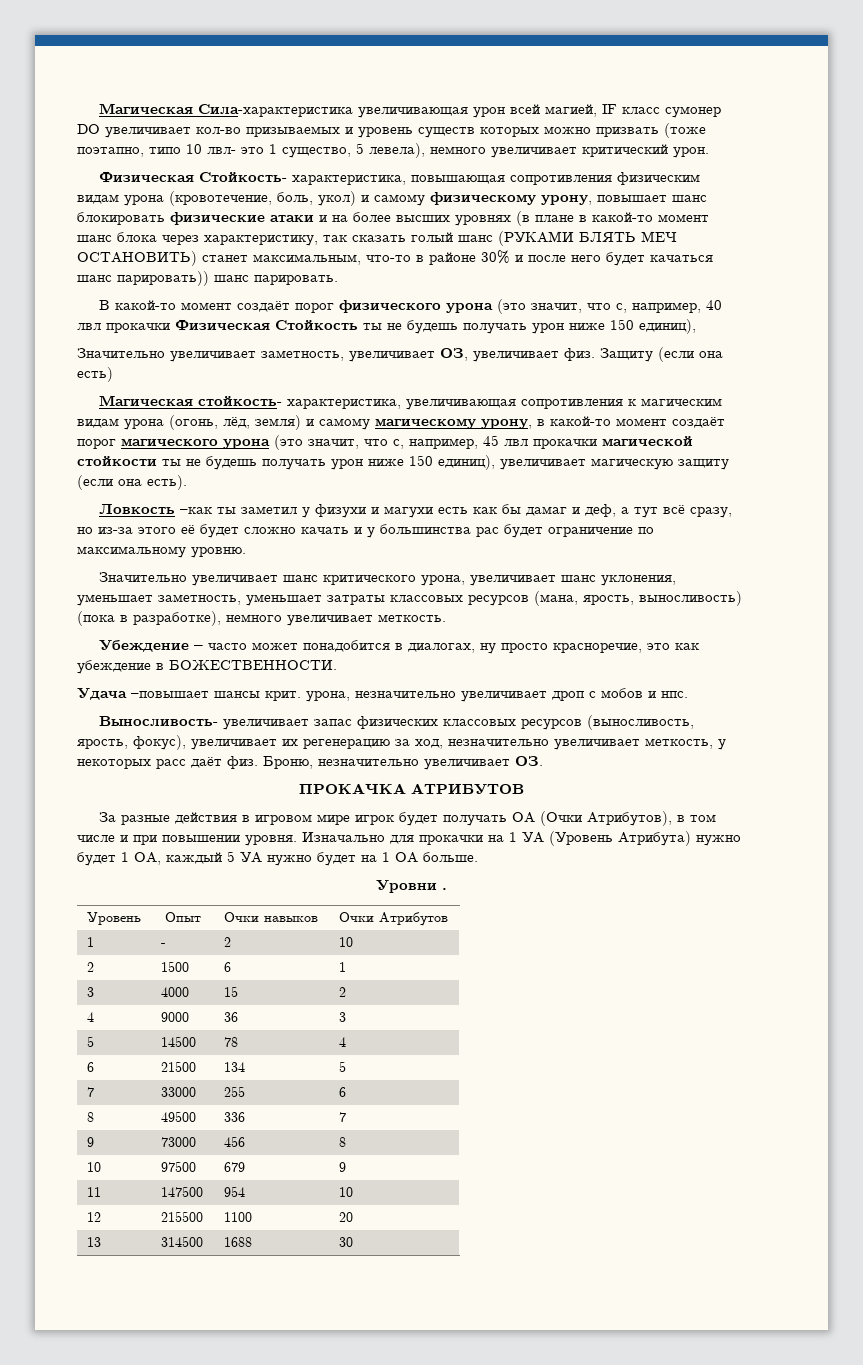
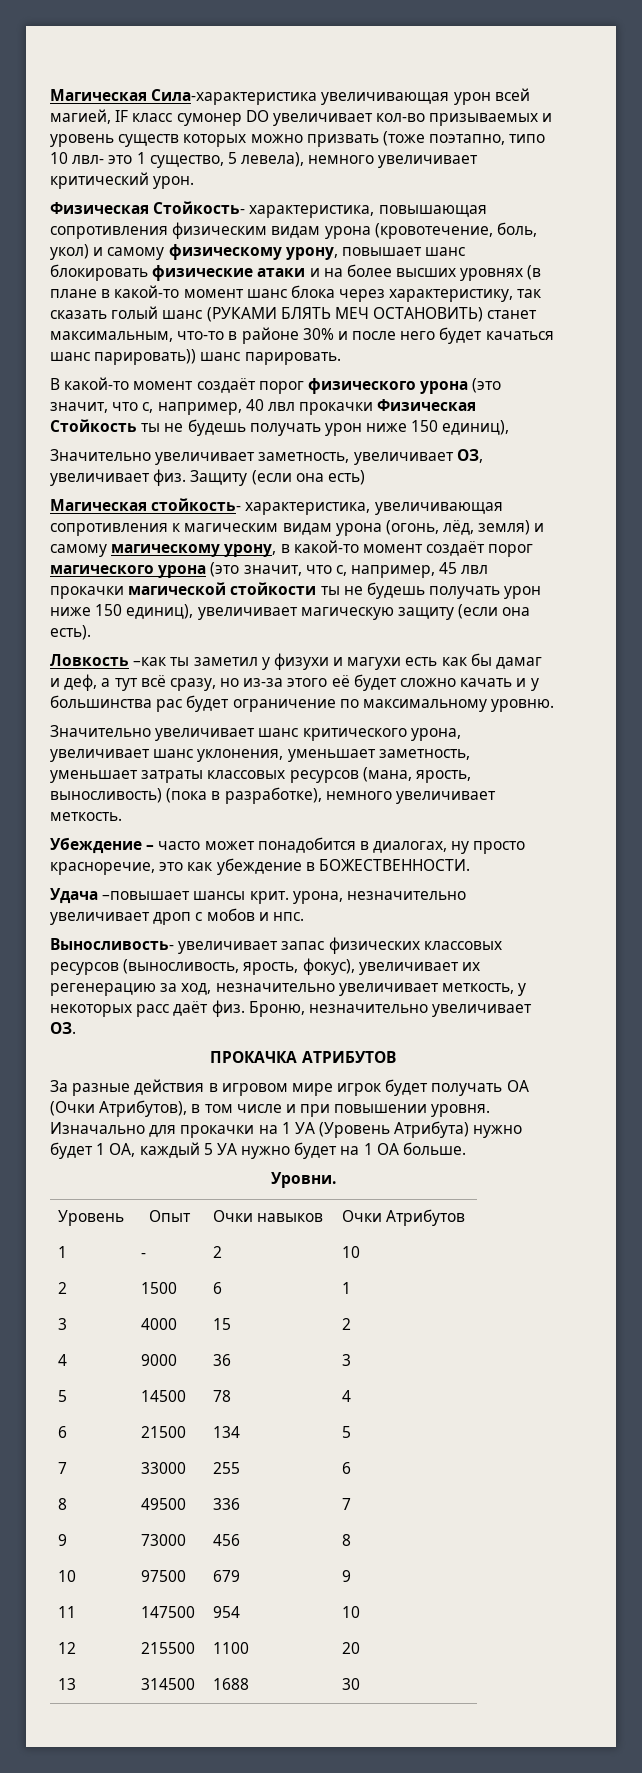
- Уровни .
+ Уровни.

